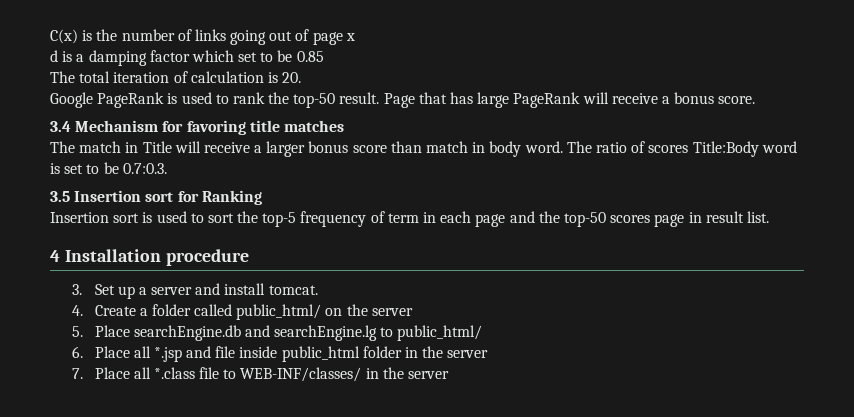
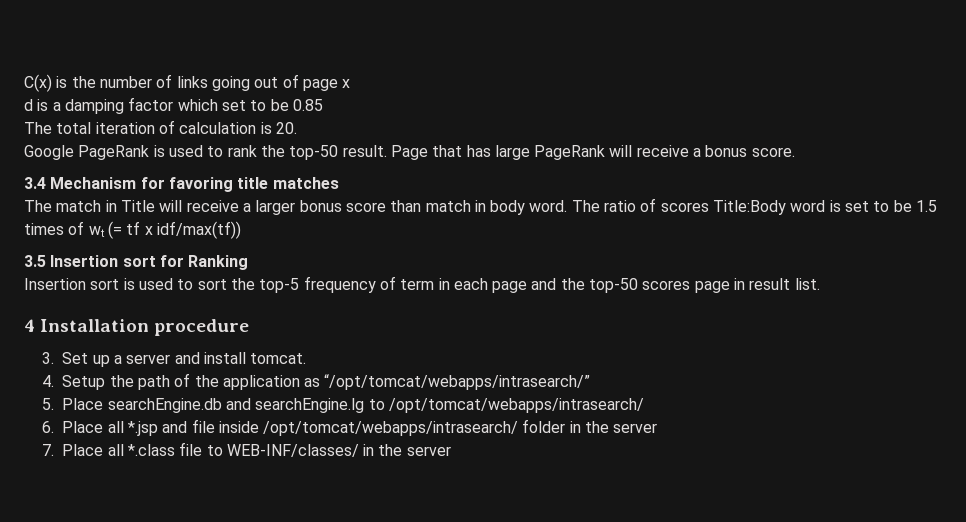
- The ratio of scores Title:Body word is set to be 0.7:0.3.
+ The ratio of scores Title:Body word is set to be 1.5 times of wt (= tf x idf/max(tf))
- 4. Create a folder called public_html/ on the server
+ 4. Setup the path of the application as “/opt/tomcat/webapps/intrasearch/”
- 5. Place searchEngine.db and searchEngine.lg to public_html/
+ 5. Place searchEngine.db and searchEngine.lg to /opt/tomcat/webapps/intrasearch/
- 6. Place all *.jsp and file inside public_html folder in the server
+ 6. Place all *.jsp and file inside /opt/tomcat/webapps/intrasearch/ folder in the server

